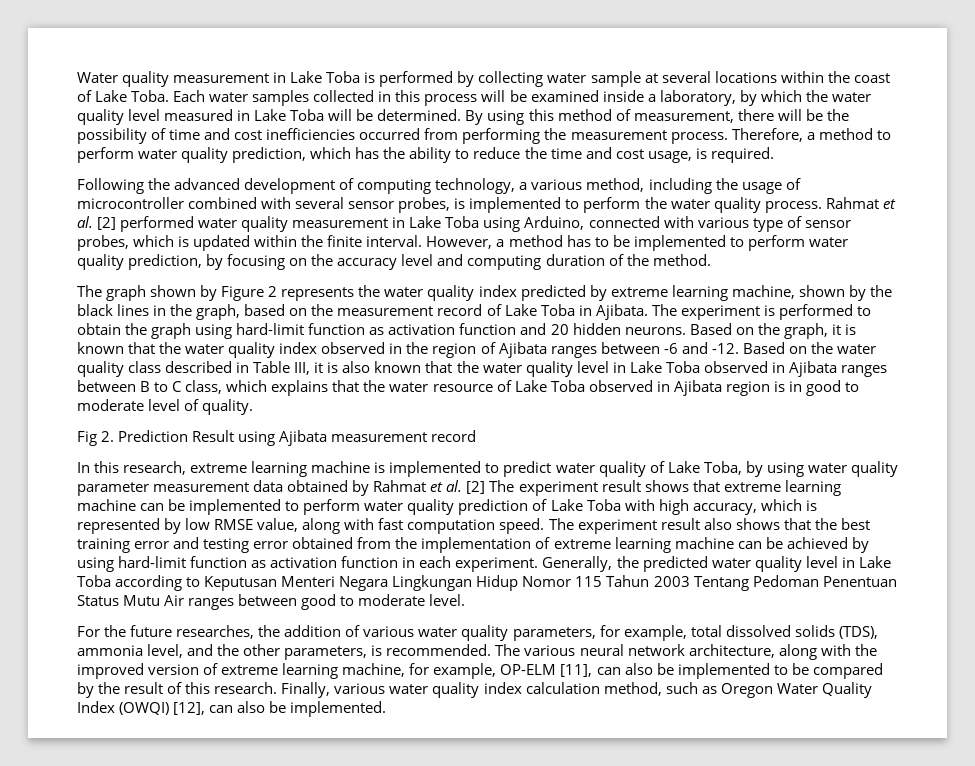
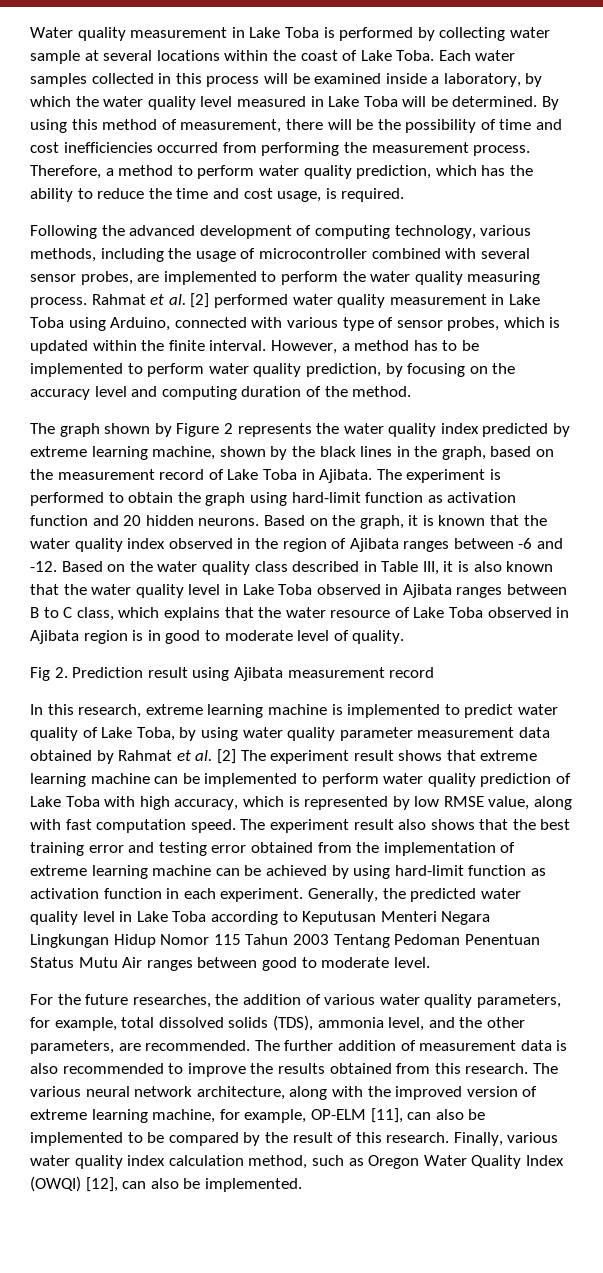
- Following the advanced development of computing technology, a various method, including the usage of microcontroller combined with several sensor probes, is implemented to perform the water quality process.
+ Following the advanced development of computing technology, various methods, including the usage of microcontroller combined with several sensor probes, are implemented to perform the water quality measuring process.
- Fig 2. Prediction Result using Ajibata measurement record
+ Fig 2. Prediction result using Ajibata measurement record
- For the future researches, the addition of various water quality parameters, for example, total dissolved solids (TDS), ammonia level, and the other parameters, is recommended.
+ For the future researches, the addition of various water quality parameters, for example, total dissolved solids (TDS), ammonia level, and the other parameters, are recommended. The further addition of measurement data is also recommended to improve the results obtained from this research.

